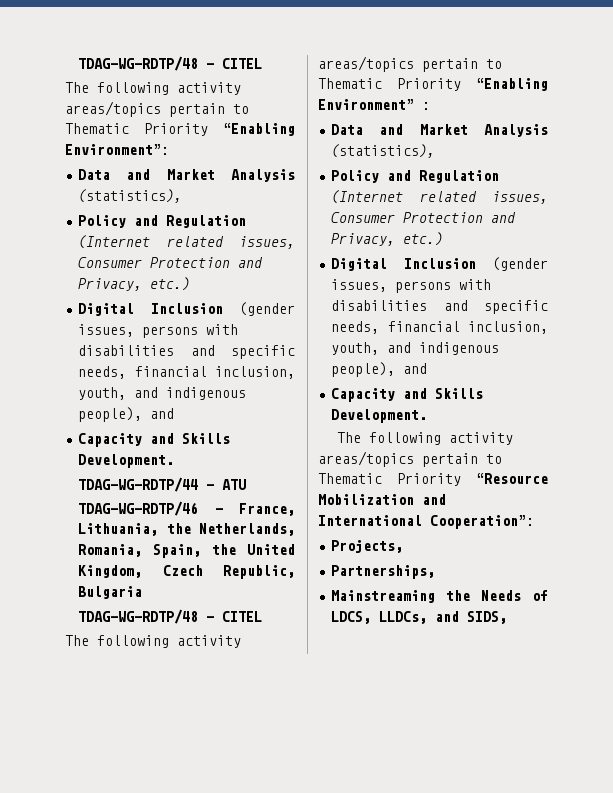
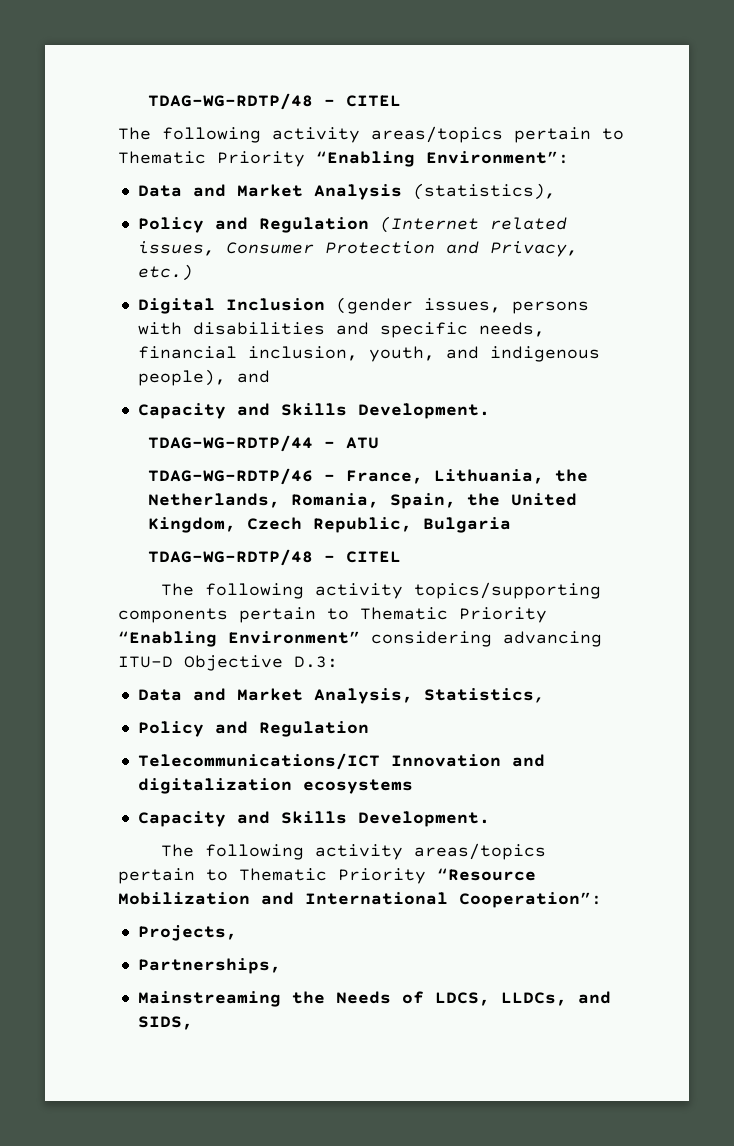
- The following activity areas/topics pertain to Thematic Priority “Enabling Environment” :
- Data and Market Analysis (statistics),
- Policy and Regulation (Internet related issues, Consumer Protection and Privacy, etc.)
- Digital Inclusion (gender issues, persons with disabilities and specific needs, financial inclusion, youth, and indigenous people), and
+ The following activity topics/supporting components pertain to Thematic Priority “Enabling Environment” considering advancing ITU-D Objective D.3:
+ Data and Market Analysis, Statistics,
+ Policy and Regulation
+ Telecommunications/ICT Innovation and digitalization ecosystems

